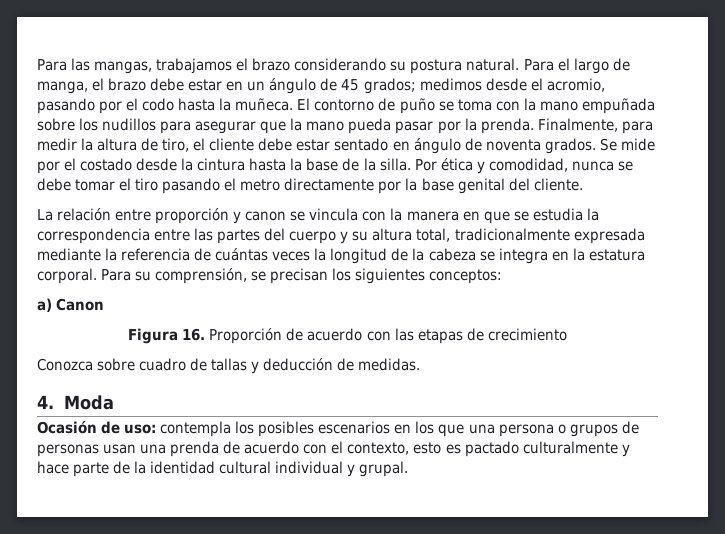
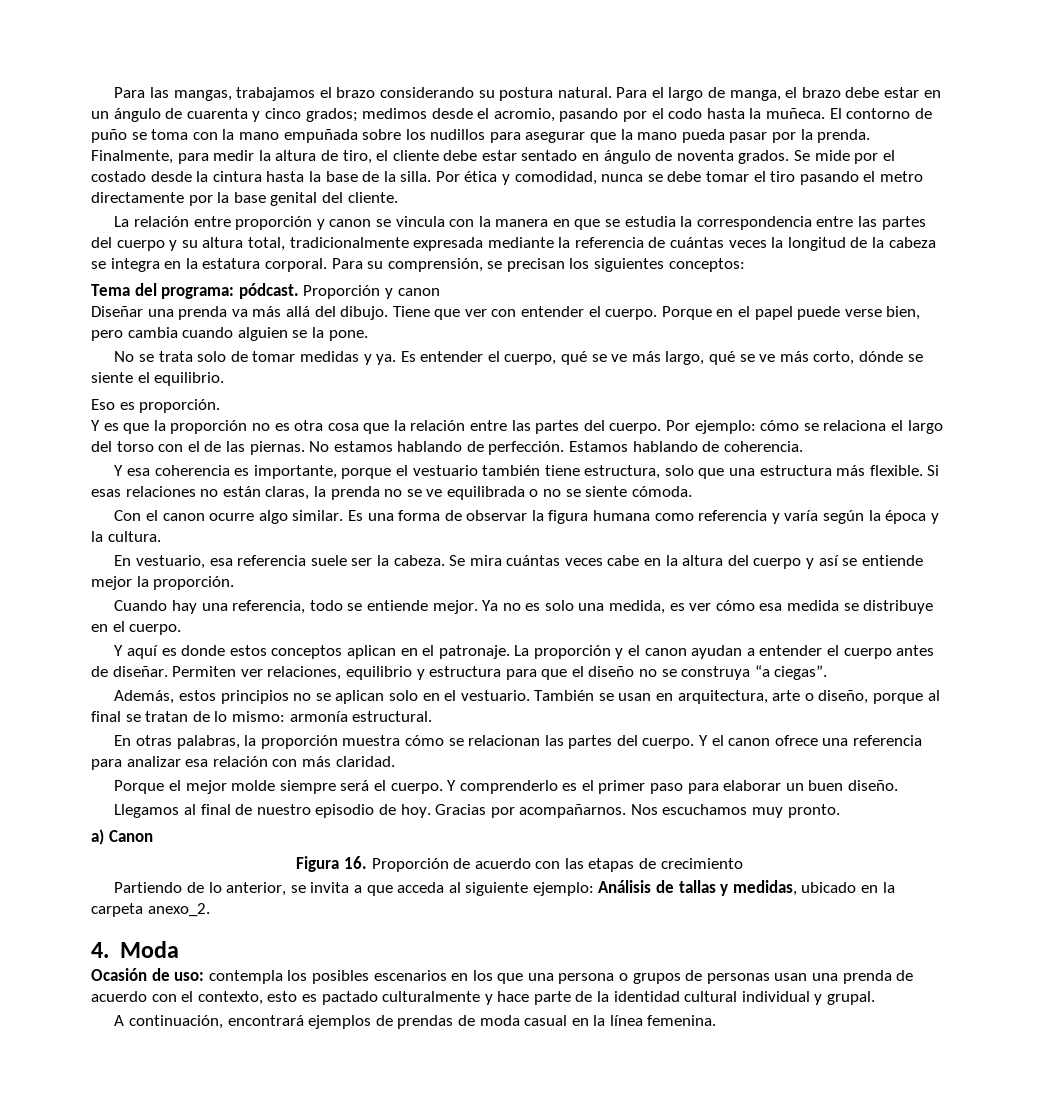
- Para el largo de manga, el brazo debe estar en un ángulo de 45 grados; medimos desde el acromio, pasando por el codo hasta la muñeca.
+ Para el largo de manga, el brazo debe estar en un ángulo de cuarenta y cinco grados; medimos desde el acromio, pasando por el codo hasta la muñeca.
+ Tema del programa: pódcast. Proporción y canon
+ Diseñar una prenda va más allá del dibujo. Tiene que ver con entender el cuerpo. Porque en el papel puede verse bien, pero cambia cuando alguien se la pone.
+ No se trata solo de tomar medidas y ya. Es entender el cuerpo, qué se ve más largo, qué se ve más corto, dónde se siente el equilibrio.
+ Eso es proporción.
+ Y es que la proporción no es otra cosa que la relación entre las partes del cuerpo. Por ejemplo: cómo se relaciona el largo del torso con el de las piernas. No estamos hablando de perfección. Estamos hablando de coherencia.
+ Y esa coherencia es importante, porque el vestuario también tiene estructura, solo que una estructura más flexible. Si esas relaciones no están claras, la prenda no se ve equilibrada o no se siente cómoda.
+ Con el canon ocurre algo similar. Es una forma de observar la figura humana como referencia y varía según la época y la cultura.
+ En vestuario, esa referencia suele ser la cabeza. Se mira cuántas veces cabe en la altura del cuerpo y así se entiende mejor la proporción.
+ Cuando hay una referencia, todo se entiende mejor. Ya no es solo una medida, es ver cómo esa medida se distribuye en el cuerpo.
+ Y aquí es donde estos conceptos aplican en el patronaje. La proporción y el canon ayudan a entender el cuerpo antes de diseñar. Permiten ver relaciones, equilibrio y estructura para que el diseño no se construya “a ciegas”.
+ Además, estos principios no se aplican solo en el vestuario. También se usan en arquitectura, arte o diseño, porque al final se tratan de lo mismo: armonía estructural.
+ En otras palabras, la proporción muestra cómo se relacionan las partes del cuerpo. Y el canon ofrece una referencia para analizar esa relación con más claridad.
+ Porque el mejor molde siempre será el cuerpo. Y comprenderlo es el primer paso para elaborar un buen diseño.
+ Llegamos al final de nuestro episodio de hoy. Gracias por acompañarnos. Nos escuchamos muy pronto.
- Conozca sobre cuadro de tallas y deducción de medidas.
+ Partiendo de lo anterior, se invita a que acceda al siguiente ejemplo: Análisis de tallas y medidas, ubicado en la carpeta anexo_2.
+ A continuación, encontrará ejemplos de prendas de moda casual en la línea femenina.

